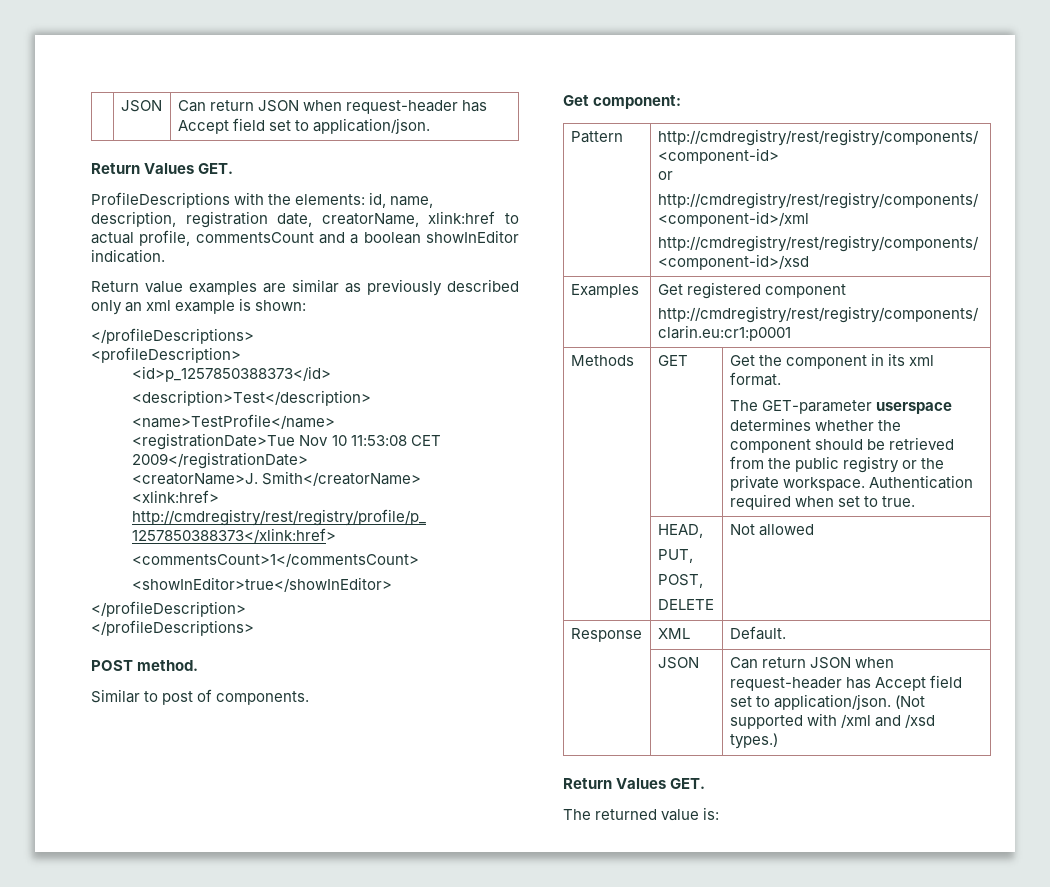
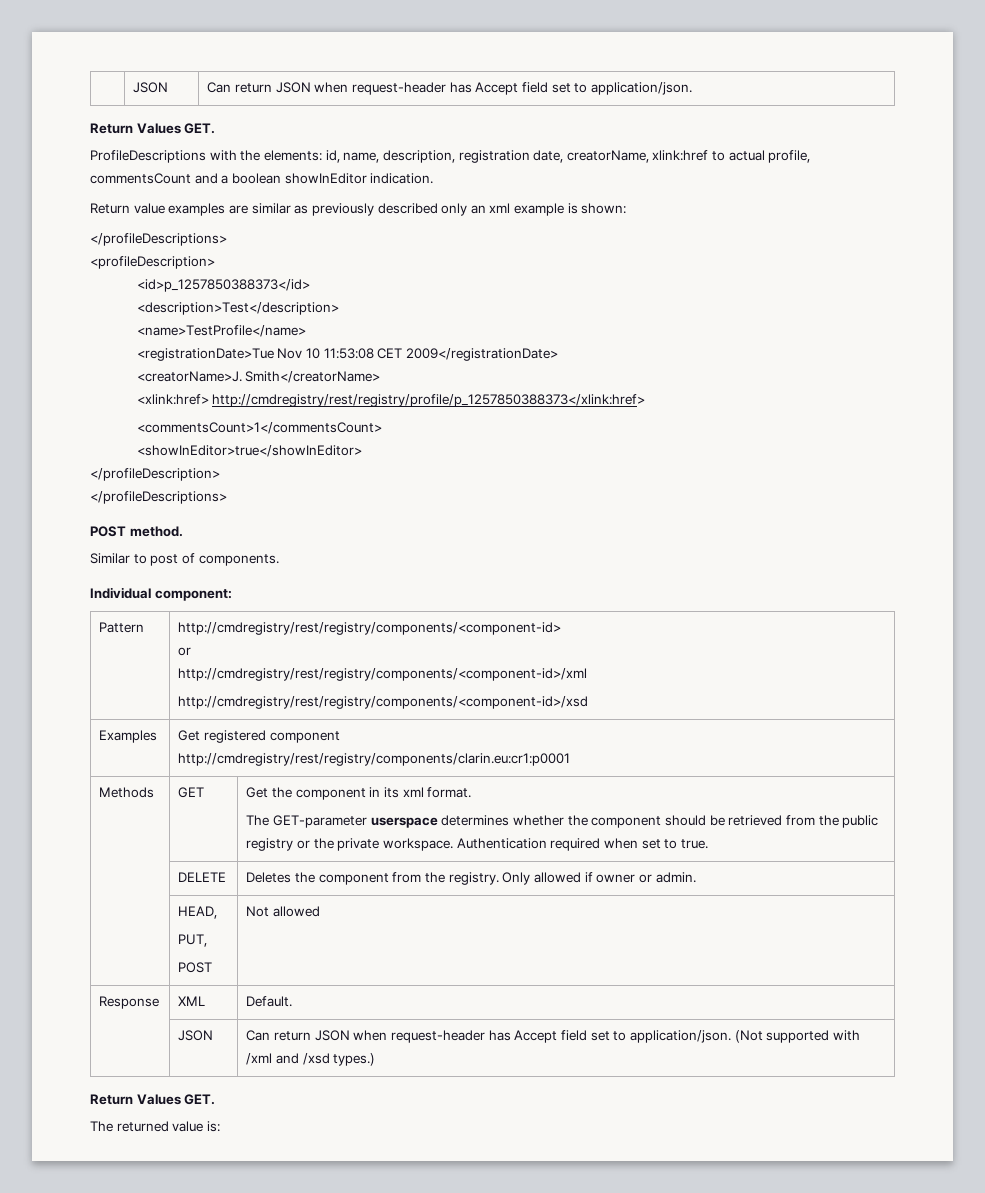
- Get component:
+ Individual component:
+ | DELETE | Deletes the component from the registry. Only allowed if owner or admin.
  | HEAD,
  PUT,
- POST,
- DELETE | Not allowed
+ POST | Not allowed

